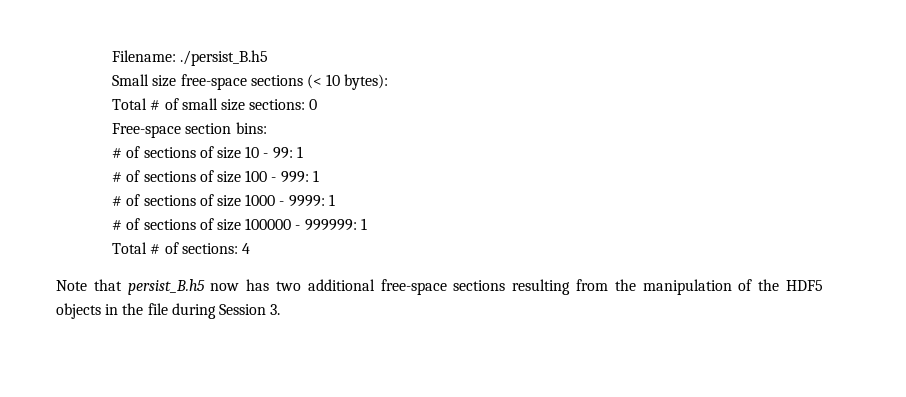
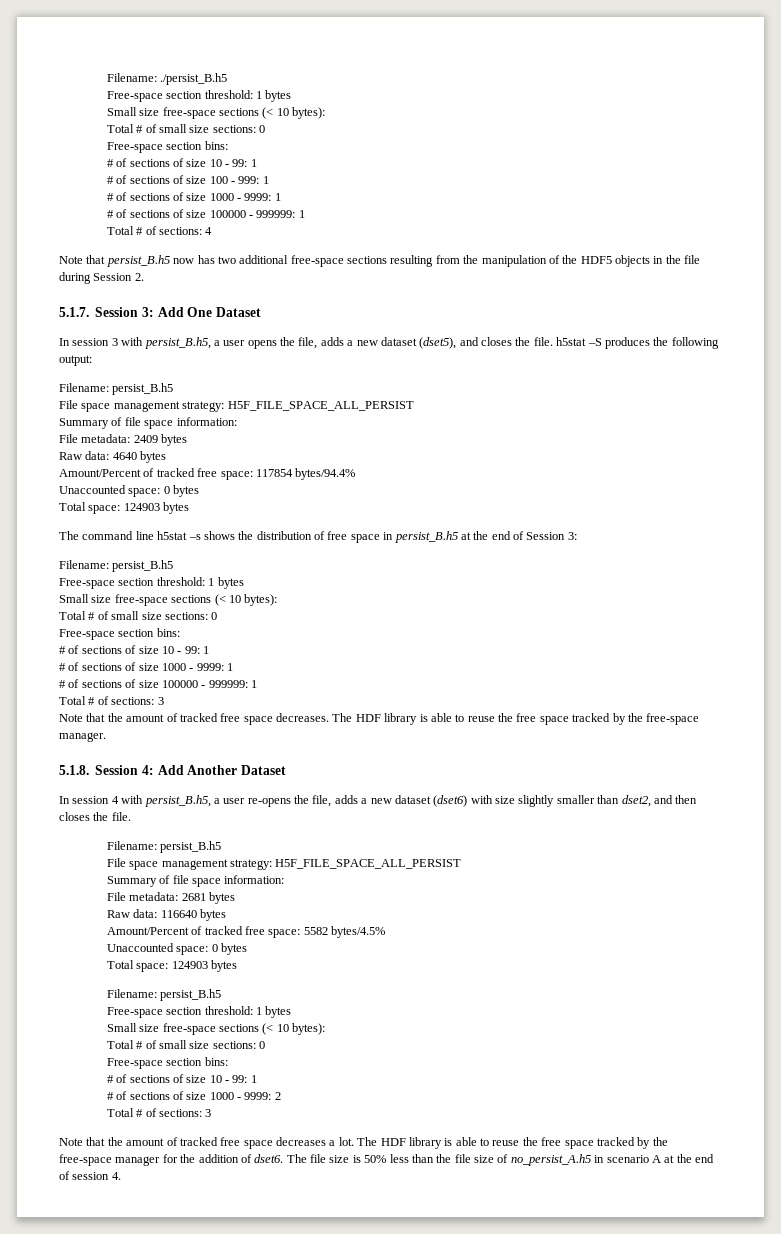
  Filename: ./persist_B.h5
+ Free-space section threshold: 1 bytes
- Note that persist_B.h5 now has two additional free-space sections resulting from the manipulation of the HDF5 objects in the file during Session 3.
+ Note that persist_B.h5 now has two additional free-space sections resulting from the manipulation of the HDF5 objects in the file during Session 2.
+ 5.1.7. Session 3: Add One Dataset
+ In session 3 with persist_B.h5, a user opens the file, adds a new dataset (dset5), and closes the file. h5stat –S produces the following output:
+ Filename: persist_B.h5
+ File space management strategy: H5F_FILE_SPACE_ALL_PERSIST
+ Summary of file space information:
+ File metadata: 2409 bytes
+ Raw data: 4640 bytes
+ Amount/Percent of tracked free space: 117854 bytes/94.4%
+ Unaccounted space: 0 bytes
+ Total space: 124903 bytes
+ The command line h5stat –s shows the distribution of free space in persist_B.h5 at the end of Session 3:
+ Filename: persist_B.h5
+ Free-space section threshold: 1 bytes
+ Small size free-space sections (< 10 bytes):
+ Total # of small size sections: 0
+ Free-space section bins:
+ # of sections of size 10 - 99: 1
+ # of sections of size 1000 - 9999: 1
+ # of sections of size 100000 - 999999: 1
+ Total # of sections: 3
+ Note that the amount of tracked free space decreases. The HDF library is able to reuse the free space tracked by the free-space manager.
+ 5.1.8. Session 4: Add Another Dataset
+ In session 4 with persist_B.h5, a user re-opens the file, adds a new dataset (dset6) with size slightly smaller than dset2, and then closes the file.
+ Filename: persist_B.h5
+ File space management strategy: H5F_FILE_SPACE_ALL_PERSIST
+ Summary of file space information:
+ File metadata: 2681 bytes
+ Raw data: 116640 bytes
+ Amount/Percent of tracked free space: 5582 bytes/4.5%
+ Unaccounted space: 0 bytes
+ Total space: 124903 bytes
+ Filename: persist_B.h5
+ Free-space section threshold: 1 bytes
+ Small size free-space sections (< 10 bytes):
+ Total # of small size sections: 0
+ Free-space section bins:
+ # of sections of size 10 - 99: 1
+ # of sections of size 1000 - 9999: 2
+ Total # of sections: 3
+ Note that the amount of tracked free space decreases a lot. The HDF library is able to reuse the free space tracked by the free-space manager for the addition of dset6. The file size is 50% less than the file size of no_persist_A.h5 in scenario A at the end of session 4.

